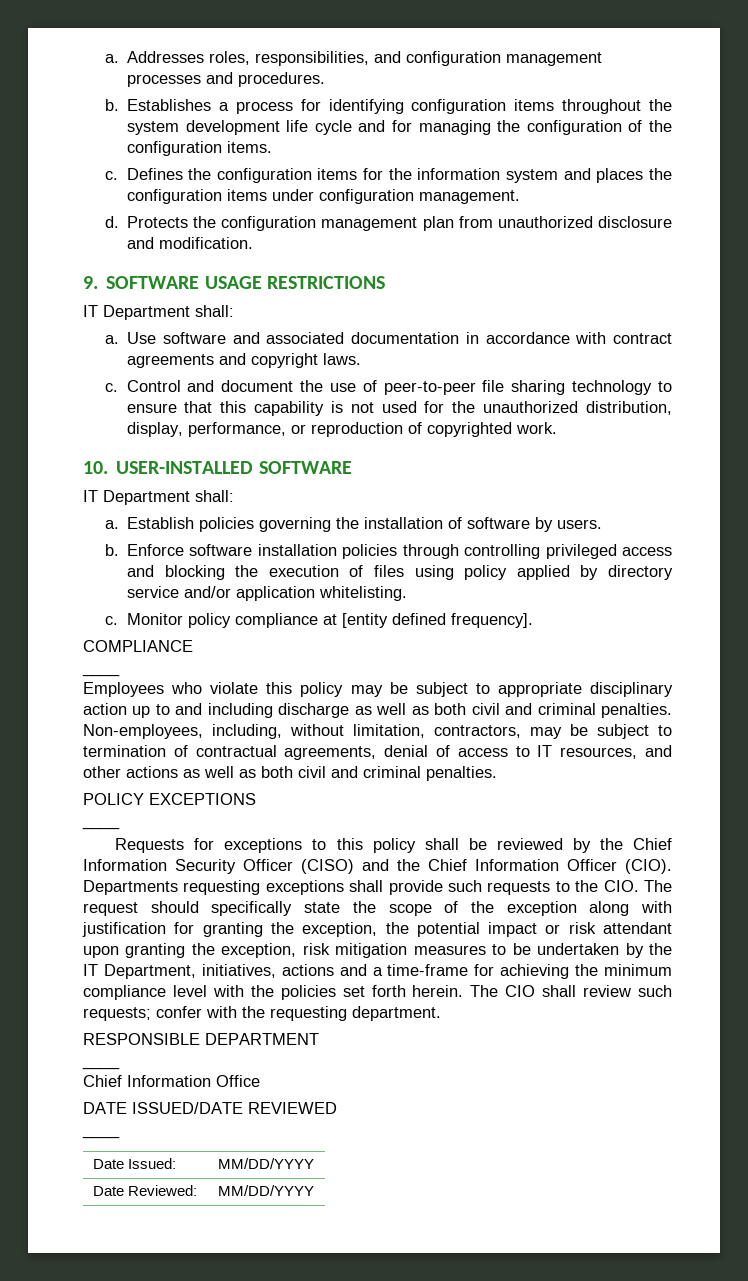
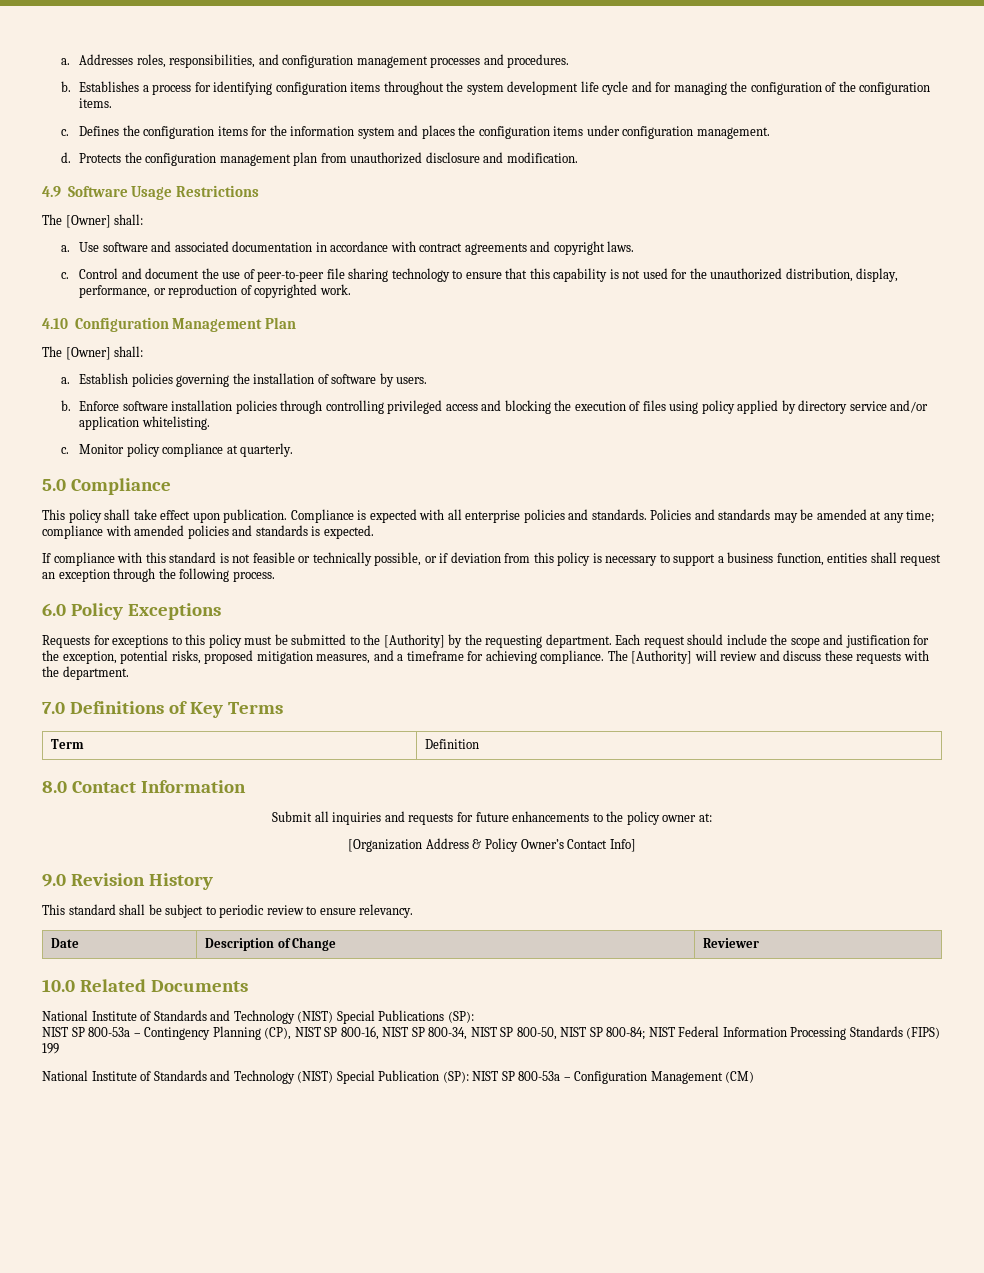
- 9. SOFTWARE USAGE RESTRICTIONS
- IT Department shall:
+ 4.9 Software Usage Restrictions
+ The [Owner] shall:
- 10. USER-INSTALLED SOFTWARE
- IT Department shall:
+ 4.10 Configuration Management Plan
+ The [Owner] shall:
- Monitor policy compliance at [entity defined frequency].
- COMPLIANCE
- ____
- Employees who violate this policy may be subject to appropriate disciplinary action up to and including discharge as well as both civil and criminal penalties. Non-employees, including, without limitation, contractors, may be subject to termination of contractual agreements, denial of access to IT resources, and other actions as well as both civil and criminal penalties.
- POLICY EXCEPTIONS
- ____
+ Monitor policy compliance at quarterly.
+ 5.0 Compliance
+ This policy shall take effect upon publication. Compliance is expected with all enterprise policies and standards. Policies and standards may be amended at any time; compliance with amended policies and standards is expected.
+ If compliance with this standard is not feasible or technically possible, or if deviation from this policy is necessary to support a business function, entities shall request an exception through the following process.
+ 6.0 Policy Exceptions
- Requests for exceptions to this policy shall be reviewed by the Chief Information Security Officer (CISO) and the Chief Information Officer (CIO). Departments requesting exceptions shall provide such requests to the CIO. The request should specifically state the scope of the exception along with justification for granting the exception, the potential impact or risk attendant upon granting the exception, risk mitigation measures to be undertaken by the IT Department, initiatives, actions and a time-frame for achieving the minimum compliance level with the policies set forth herein. The CIO shall review such requests; confer with the requesting department.
- RESPONSIBLE DEPARTMENT
- ____
- Chief Information Office
- DATE ISSUED/DATE REVIEWED
- ____
- Date Issued: | MM/DD/YYYY
- Date Reviewed: | MM/DD/YYYY
+ Requests for exceptions to this policy must be submitted to the [Authority] by the requesting department. Each request should include the scope and justification for the exception, potential risks, proposed mitigation measures, and a timeframe for achieving compliance. The [Authority] will review and discuss these requests with the department.
+ 7.0 Definitions of Key Terms
+ Term | Definition
+ 8.0 Contact Information
+ Submit all inquiries and requests for future enhancements to the policy owner at:
+ [Organization Address & Policy Owner’s Contact Info]
+ 9.0 Revision History
+ This standard shall be subject to periodic review to ensure relevancy.
+ Date | Description of Change | Reviewer
+ 10.0 Related Documents
+ National Institute of Standards and Technology (NIST) Special Publications (SP):
+ NIST SP 800-53a – Contingency Planning (CP), NIST SP 800-16, NIST SP 800-34, NIST SP 800-50, NIST SP 800-84; NIST Federal Information Processing Standards (FIPS) 199
+ National Institute of Standards and Technology (NIST) Special Publication (SP): NIST SP 800-53a – Configuration Management (CM)

